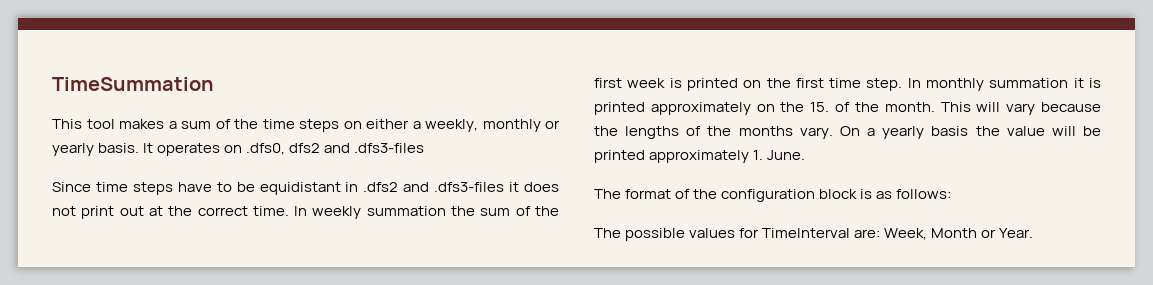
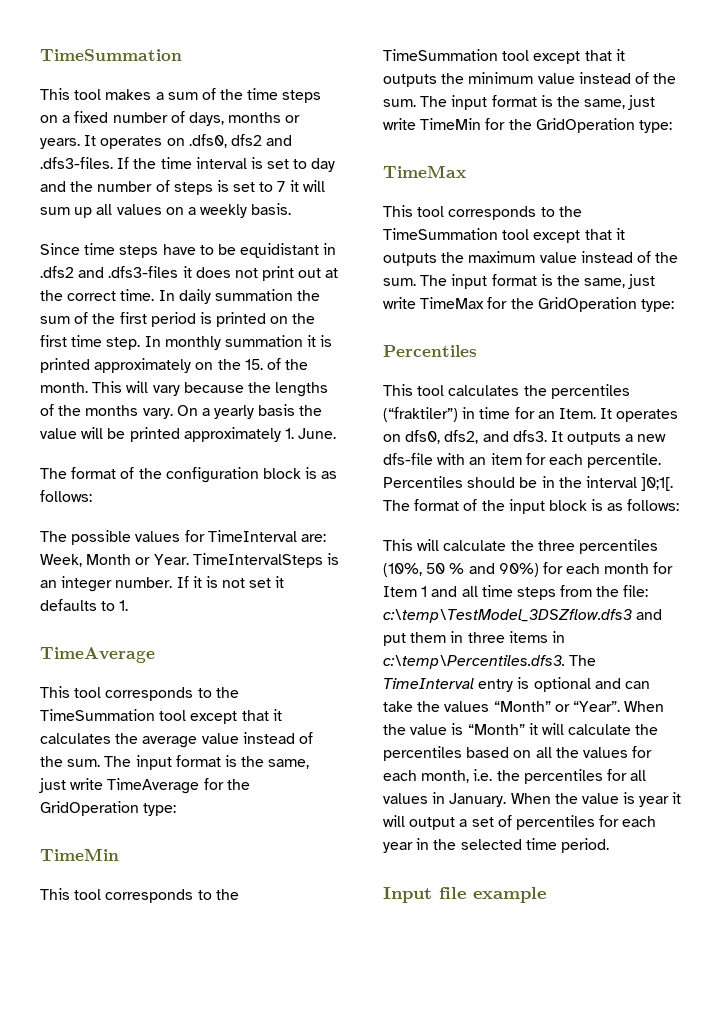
- This tool makes a sum of the time steps on either a weekly, monthly or yearly basis.
+ This tool makes a sum of the time steps on a fixed number of days, months or years.
- It operates on .dfs0, dfs2 and .dfs3-files
+ It operates on .dfs0, dfs2 and .dfs3-files. If the time interval is set to day and the number of steps is set to 7 it will sum up all values on a weekly basis.
- In weekly summation the sum of the first week is printed on the first time step.
+ In daily summation the sum of the first period is printed on the first time step.
+ TimeIntervalSteps is an integer number. If it is not set it defaults to 1.
+ TimeAverage
+ This tool corresponds to the TimeSummation tool except that it calculates the average value instead of the sum. The input format is the same, just write TimeAverage for the GridOperation type:
+ TimeMin
+ This tool corresponds to the TimeSummation tool except that it outputs the minimum value instead of the sum. The input format is the same, just write TimeMin for the GridOperation type:
+ TimeMax
+ This tool corresponds to the TimeSummation tool except that it outputs the maximum value instead of the sum. The input format is the same, just write TimeMax for the GridOperation type:
+ Percentiles
+ This tool calculates the percentiles (“fraktiler”) in time for an Item. It operates on dfs0, dfs2, and dfs3. It outputs a new dfs-file with an item for each percentile. Percentiles should be in the interval ]0;1[. The format of the input block is as follows:
+ This will calculate the three percentiles (10%, 50 % and 90%) for each month for Item 1 and all time steps from the file: c:\temp\TestModel_3DSZflow.dfs3 and put them in three items in c:\temp\Percentiles.dfs3. The TimeInterval entry is optional and can take the values “Month” or “Year”. When the value is “Month” it will calculate the percentiles based on all the values for each month, i.e. the percentiles for all values in January. When the value is year it will output a set of percentiles for each year in the selected time period.
+ Input file example

